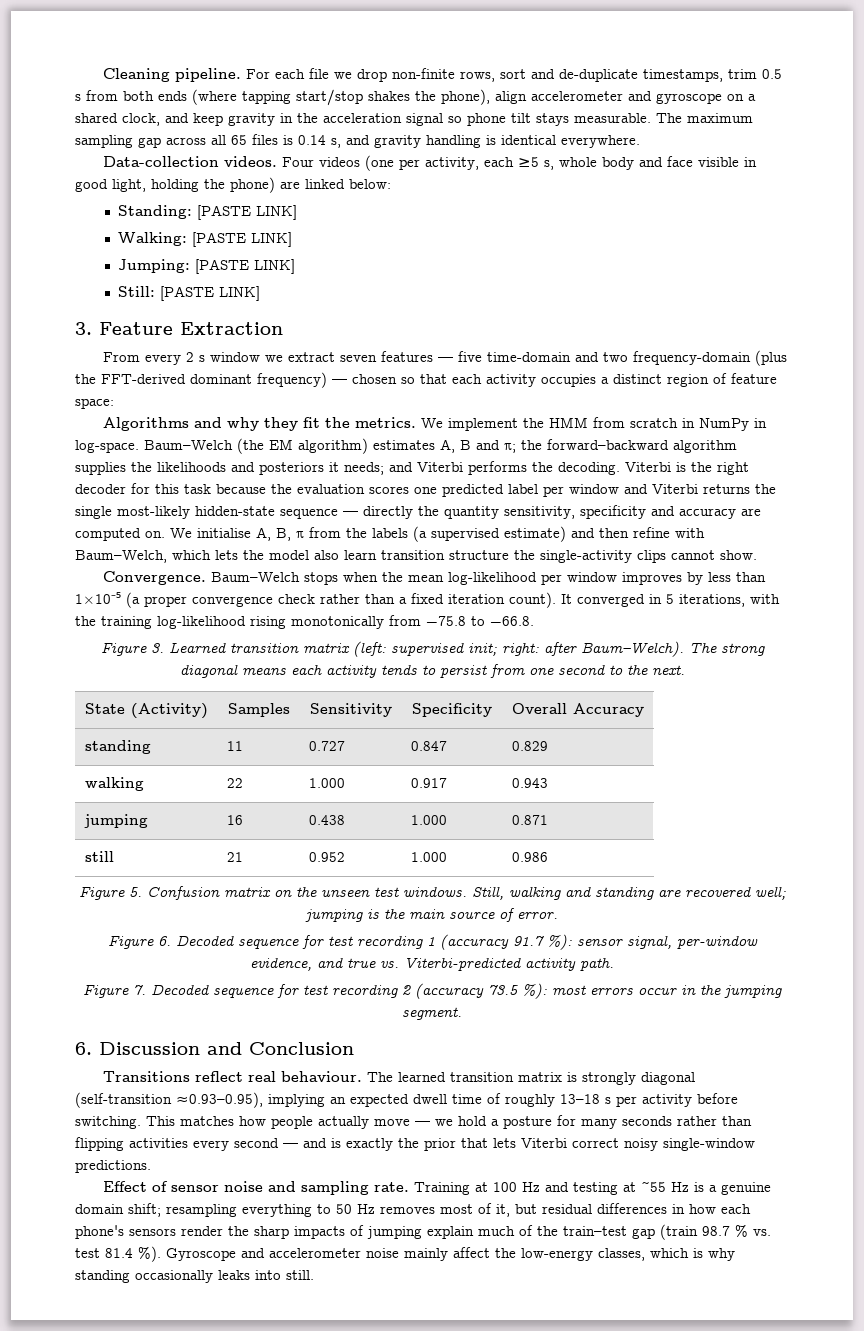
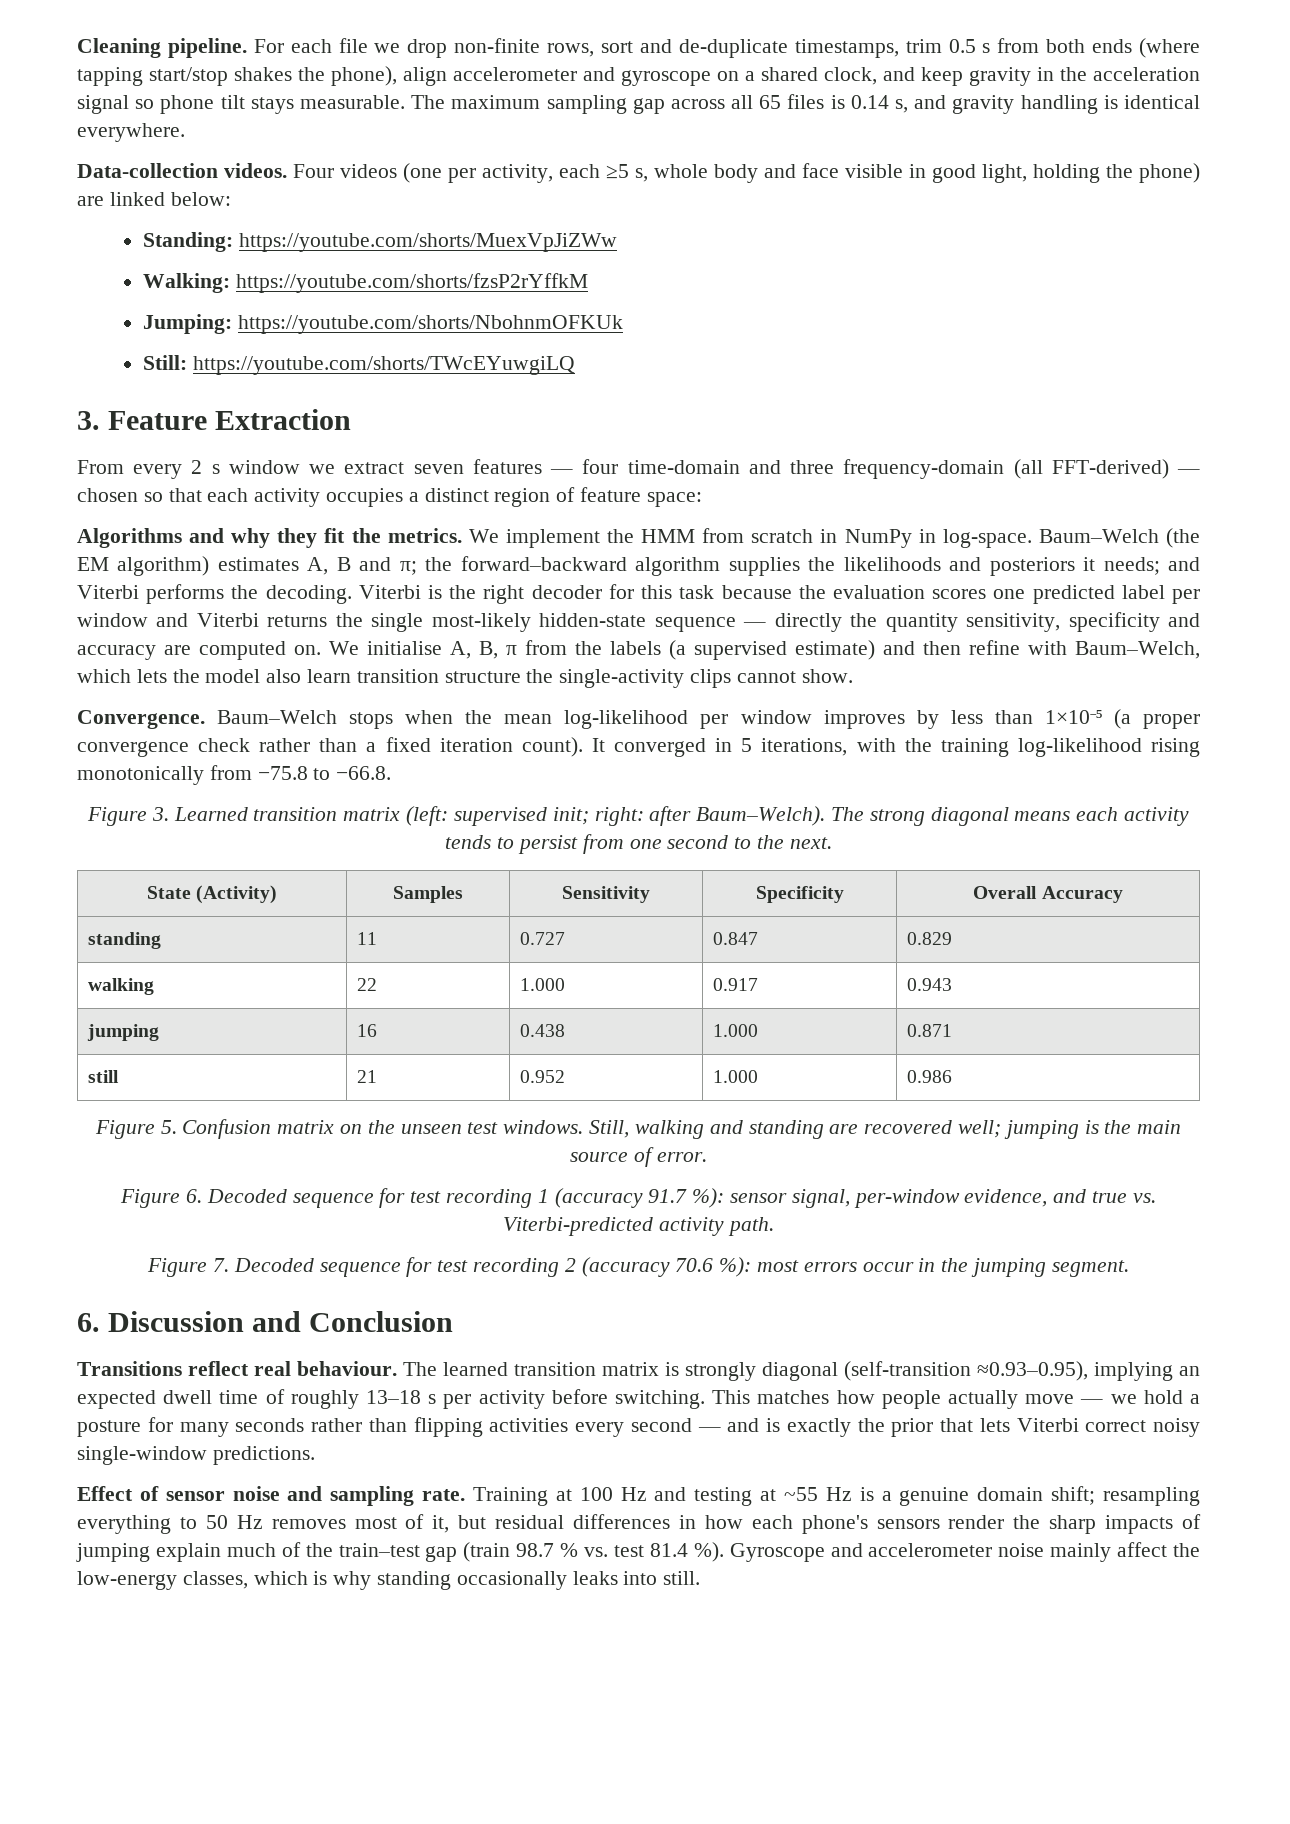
- Standing: [PASTE LINK]
+ Standing: https://youtube.com/shorts/MuexVpJiZWw
- Walking: [PASTE LINK]
+ Walking: https://youtube.com/shorts/fzsP2rYffkM
- Jumping: [PASTE LINK]
+ Jumping: https://youtube.com/shorts/NbohnmOFKUk
- Still: [PASTE LINK]
+ Still: https://youtube.com/shorts/TWcEYuwgiLQ
- From every 2 s window we extract seven features — five time-domain and two frequency-domain (plus the FFT-derived dominant frequency) — chosen so that each activity occupies a distinct region of feature space:
+ From every 2 s window we extract seven features — four time-domain and three frequency-domain (all FFT-derived) — chosen so that each activity occupies a distinct region of feature space:
- Figure 7. Decoded sequence for test recording 2 (accuracy 73.5 %): most errors occur in the jumping segment.
+ Figure 7. Decoded sequence for test recording 2 (accuracy 70.6 %): most errors occur in the jumping segment.

